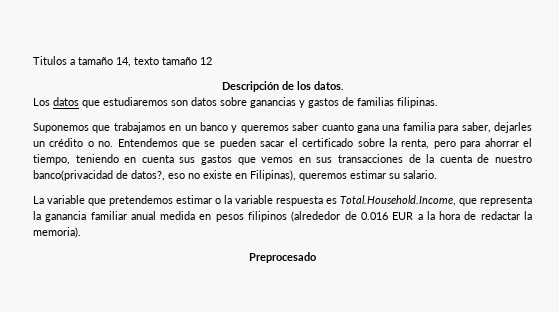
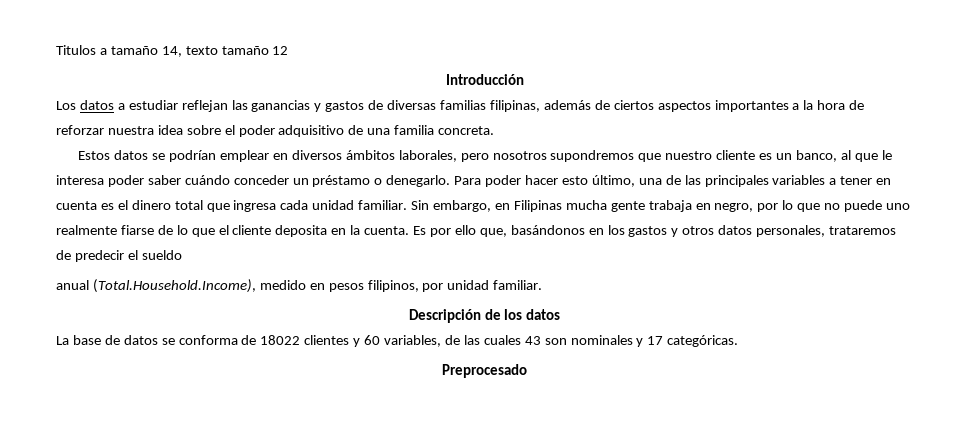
- Descripción de los datos.
- Los datos que estudiaremos son datos sobre ganancias y gastos de familias filipinas.
- Suponemos que trabajamos en un banco y queremos saber cuanto gana una familia para saber, dejarles un crédito o no. Entendemos que se pueden sacar el certificado sobre la renta, pero para ahorrar el tiempo, teniendo en cuenta sus gastos que vemos en sus transacciones de la cuenta de nuestro banco(privacidad de datos?, eso no existe en Filipinas), queremos estimar su salario.
- La variable que pretendemos estimar o la variable respuesta es Total.Household.Income, que representa la ganancia familiar anual medida en pesos filipinos (alrededor de 0.016 EUR a la hora de redactar la memoria).
+ Introducción
+ Los datos a estudiar reflejan las ganancias y gastos de diversas familias filipinas, además de ciertos aspectos importantes a la hora de reforzar nuestra idea sobre el poder adquisitivo de una familia concreta.
+ Estos datos se podrían emplear en diversos ámbitos laborales, pero nosotros supondremos que nuestro cliente es un banco, al que le interesa poder saber cuándo conceder un préstamo o denegarlo. Para poder hacer esto último, una de las principales variables a tener en cuenta es el dinero total que ingresa cada unidad familiar. Sin embargo, en Filipinas mucha gente trabaja en negro, por lo que no puede uno realmente fiarse de lo que el cliente deposita en la cuenta. Es por ello que, basándonos en los gastos y otros datos personales, trataremos de predecir el sueldo
+ anual (Total.Household.Income), medido en pesos filipinos, por unidad familiar.
+ Descripción de los datos
+ La base de datos se conforma de 18022 clientes y 60 variables, de las cuales 43 son nominales y 17 categóricas.

